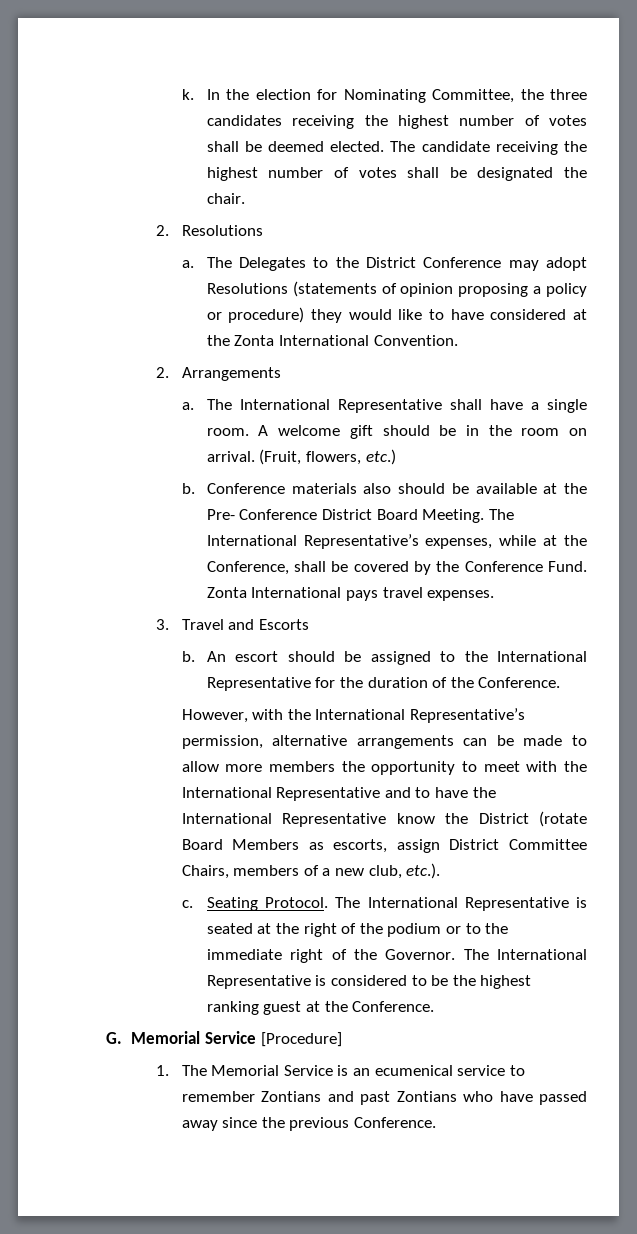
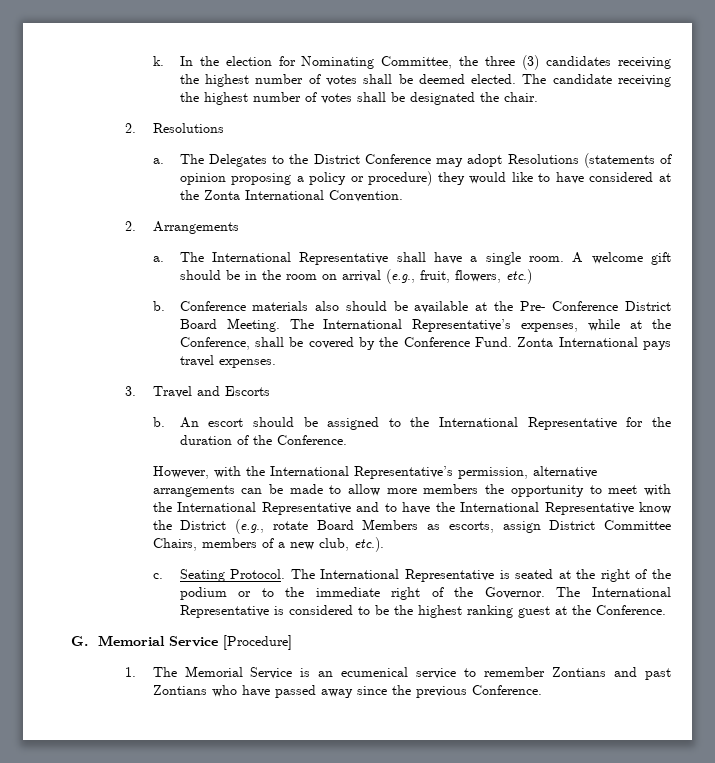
- In the election for Nominating Committee, the three candidates receiving the highest number of votes shall be deemed elected.
+ In the election for Nominating Committee, the three (3) candidates receiving the highest number of votes shall be deemed elected.
- A welcome gift should be in the room on arrival. (Fruit, flowers, etc.)
+ A welcome gift should be in the room on arrival (e.g., fruit, flowers, etc.)
- However, with the International Representative’s permission, alternative arrangements can be made to allow more members the opportunity to meet with the International Representative and to have the International Representative know the District (rotate Board Members as escorts, assign District Committee Chairs, members of a new club, etc.).
+ However, with the International Representative’s permission, alternative arrangements can be made to allow more members the opportunity to meet with the International Representative and to have the International Representative know the District (e.g., rotate Board Members as escorts, assign District Committee Chairs, members of a new club, etc.).

